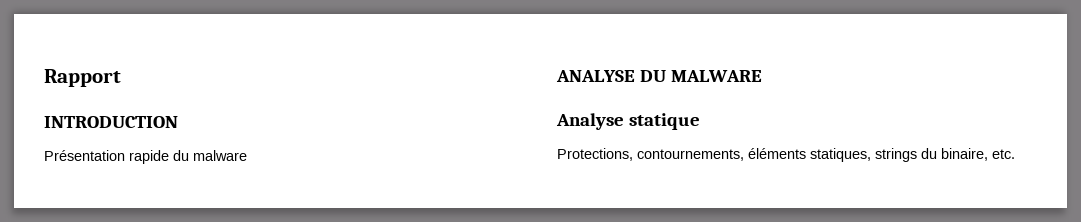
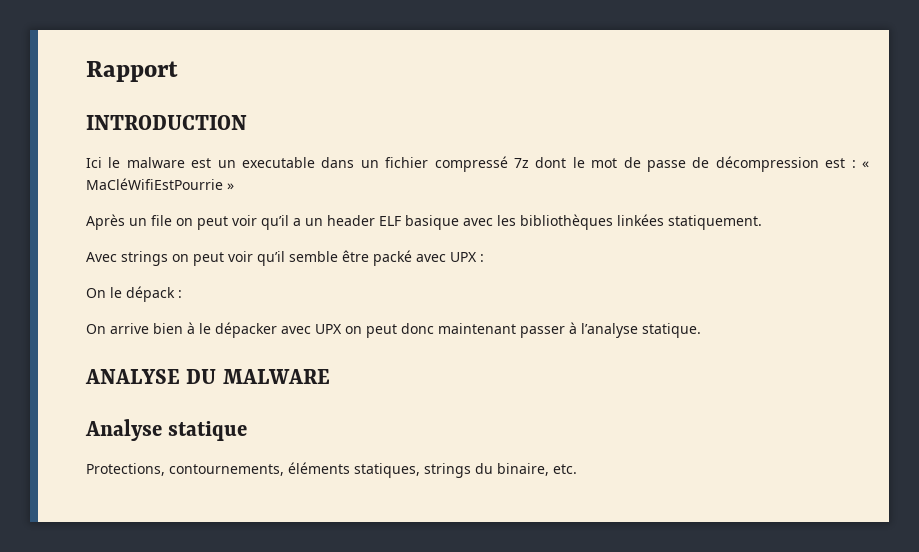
- Présentation rapide du malware
+ Ici le malware est un executable dans un fichier compressé 7z dont le mot de passe de décompression est : « MaCléWifiEstPourrie »
+ Après un file on peut voir qu’il a un header ELF basique avec les bibliothèques linkées statiquement.
+ Avec strings on peut voir qu’il semble être packé avec UPX :
+ On le dépack :
+ On arrive bien à le dépacker avec UPX on peut donc maintenant passer à l’analyse statique.

